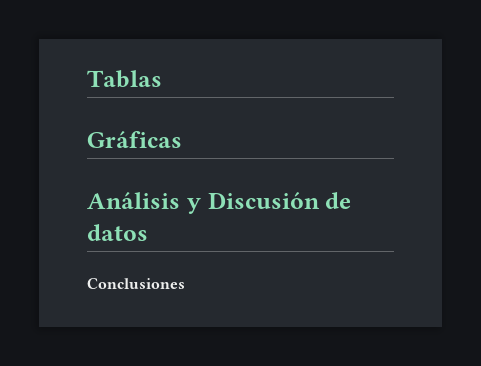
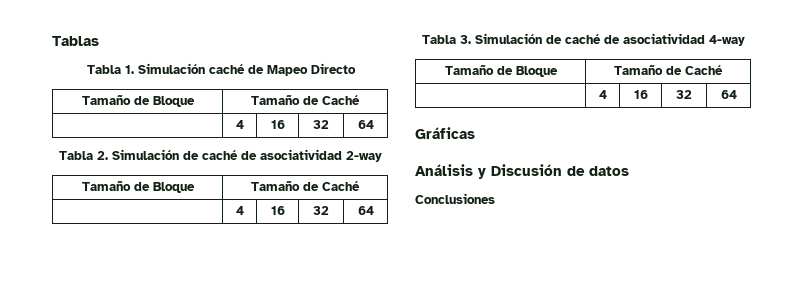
+ Tabla 1. Simulación caché de Mapeo Directo
+ Tamaño de Bloque | Tamaño de Caché
+ | 4 | 16 | 32 | 64
+ Tabla 2. Simulación de caché de asociatividad 2-way
+ Tamaño de Bloque | Tamaño de Caché
+ | 4 | 16 | 32 | 64
+ Tabla 3. Simulación de caché de asociatividad 4-way
+ Tamaño de Bloque | Tamaño de Caché
+ | 4 | 16 | 32 | 64

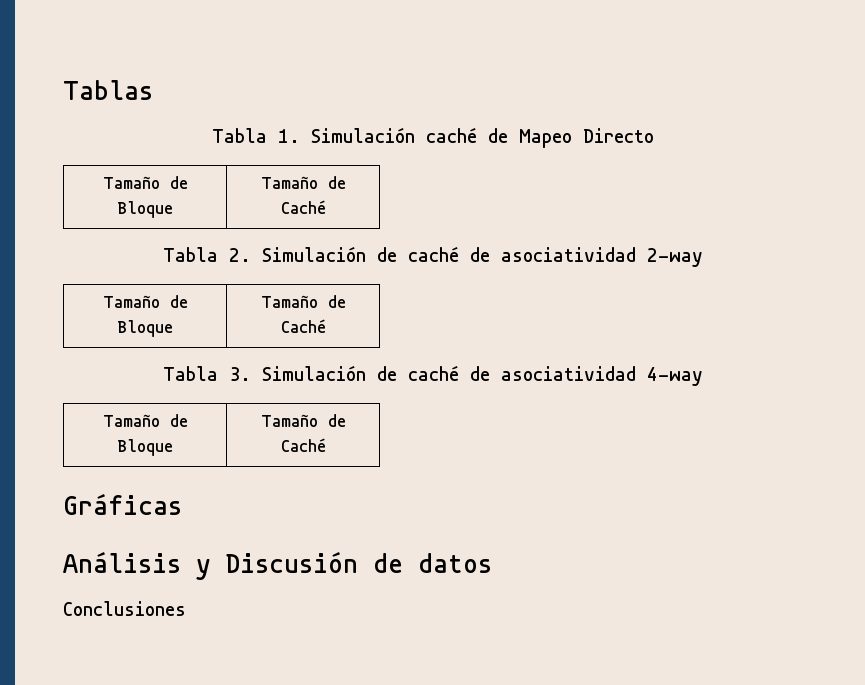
  Tabla 1. Simulación caché de Mapeo Directo
  Tamaño de Bloque | Tamaño de Caché
- | 4 | 16 | 32 | 64
  Tabla 2. Simulación de caché de asociatividad 2-way
  Tamaño de Bloque | Tamaño de Caché
- | 4 | 16 | 32 | 64
  Tabla 3. Simulación de caché de asociatividad 4-way
  Tamaño de Bloque | Tamaño de Caché
- | 4 | 16 | 32 | 64

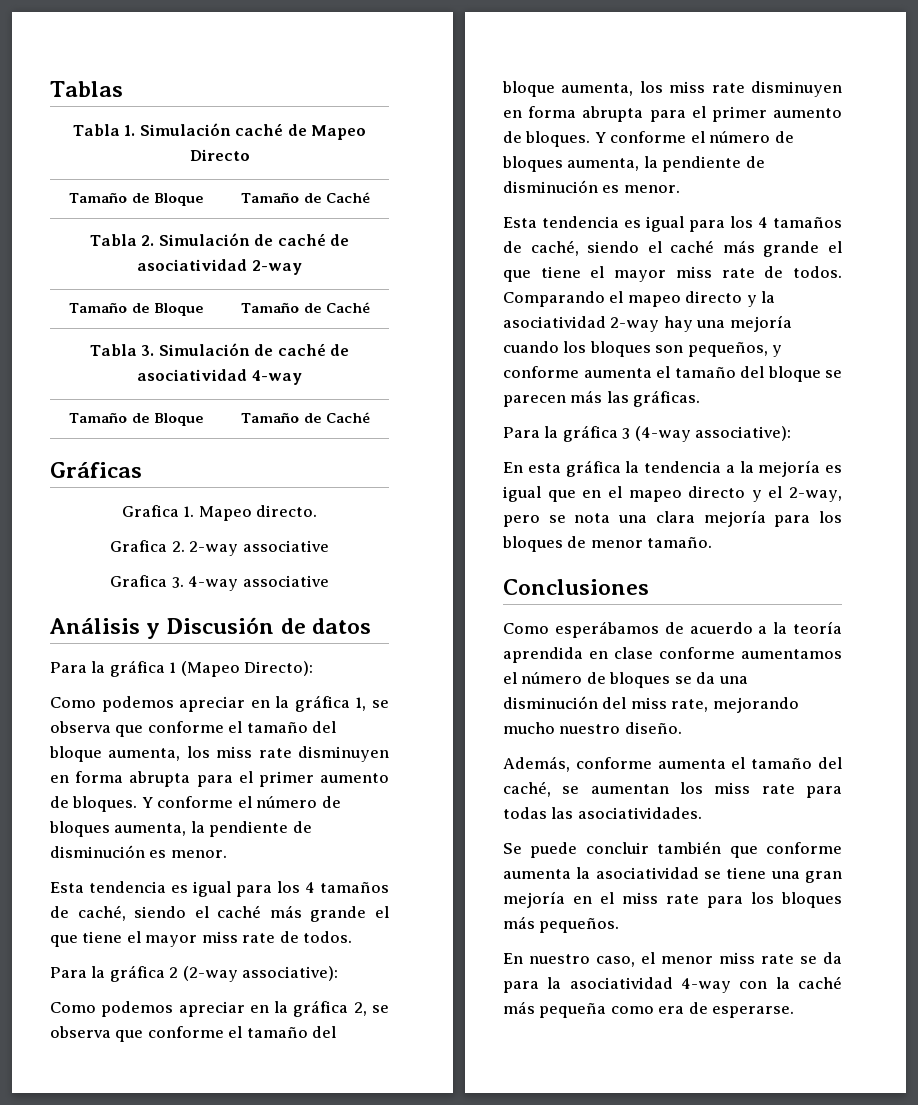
+ Grafica 1. Mapeo directo.
+ Grafica 2. 2-way associative
+ Grafica 3. 4-way associative
+ Para la gráfica 1 (Mapeo Directo):
+ Como podemos apreciar en la gráfica 1, se observa que conforme el tamaño del bloque aumenta, los miss rate disminuyen en forma abrupta para el primer aumento de bloques. Y conforme el número de bloques aumenta, la pendiente de disminución es menor.
+ Esta tendencia es igual para los 4 tamaños de caché, siendo el caché más grande el que tiene el mayor miss rate de todos.
+ Para la gráfica 2 (2-way associative):
+ Como podemos apreciar en la gráfica 2, se observa que conforme el tamaño del bloque aumenta, los miss rate disminuyen en forma abrupta para el primer aumento de bloques. Y conforme el número de bloques aumenta, la pendiente de disminución es menor.
+ Esta tendencia es igual para los 4 tamaños de caché, siendo el caché más grande el que tiene el mayor miss rate de todos. Comparando el mapeo directo y la asociatividad 2-way hay una mejoría cuando los bloques son pequeños, y conforme aumenta el tamaño del bloque se parecen más las gráficas.
+ Para la gráfica 3 (4-way associative):
+ En esta gráfica la tendencia a la mejoría es igual que en el mapeo directo y el 2-way, pero se nota una clara mejoría para los bloques de menor tamaño.
  Conclusiones
+ Como esperábamos de acuerdo a la teoría aprendida en clase conforme aumentamos el número de bloques se da una disminución del miss rate, mejorando mucho nuestro diseño.
+ Además, conforme aumenta el tamaño del caché, se aumentan los miss rate para todas las asociatividades.
+ Se puede concluir también que conforme aumenta la asociatividad se tiene una gran mejoría en el miss rate para los bloques más pequeños.
+ En nuestro caso, el menor miss rate se da para la asociatividad 4-way con la caché más pequeña como era de esperarse.

